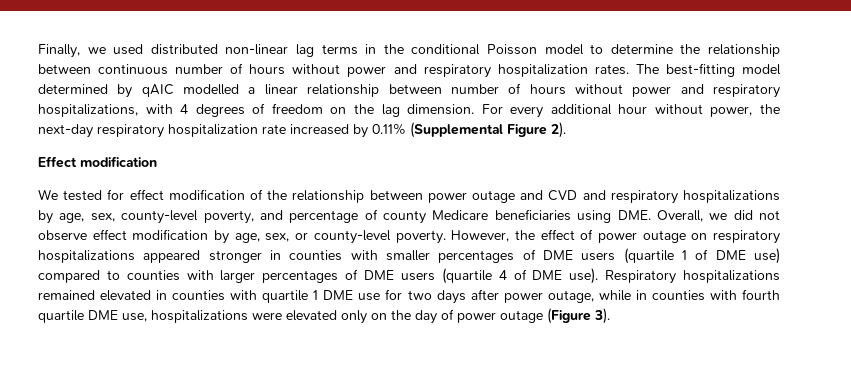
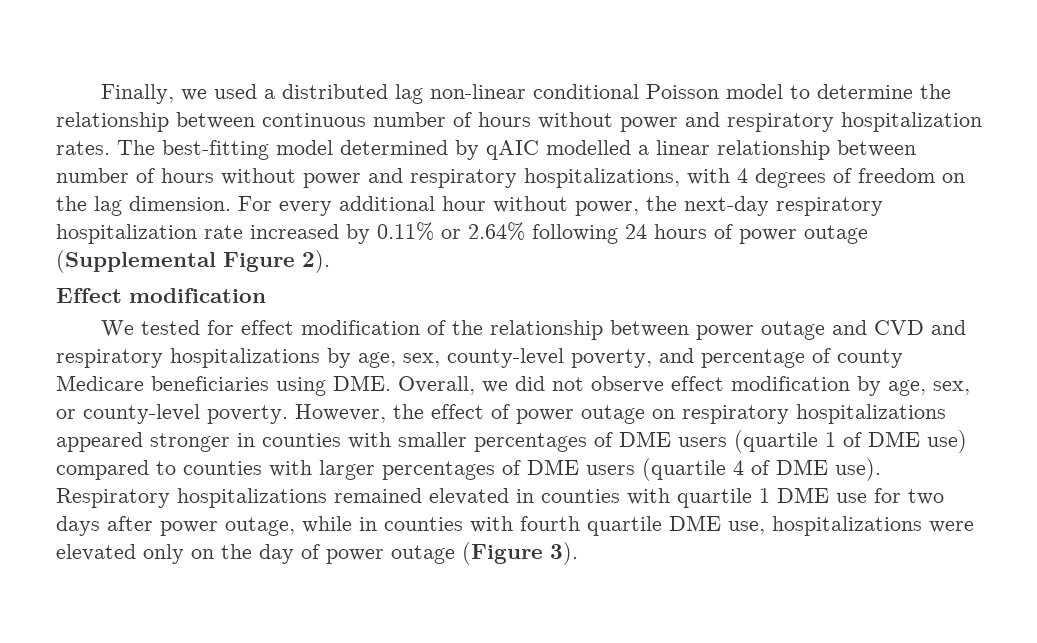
- Finally, we used distributed non-linear lag terms in the conditional Poisson model to determine the relationship between continuous number of hours without power and respiratory hospitalization rates.
+ Finally, we used a distributed lag non-linear conditional Poisson model to determine the relationship between continuous number of hours without power and respiratory hospitalization rates.
- For every additional hour without power, the next-day respiratory hospitalization rate increased by 0.11% (Supplemental Figure 2).
+ For every additional hour without power, the next-day respiratory hospitalization rate increased by 0.11% or 2.64% following 24 hours of power outage (Supplemental Figure 2).

